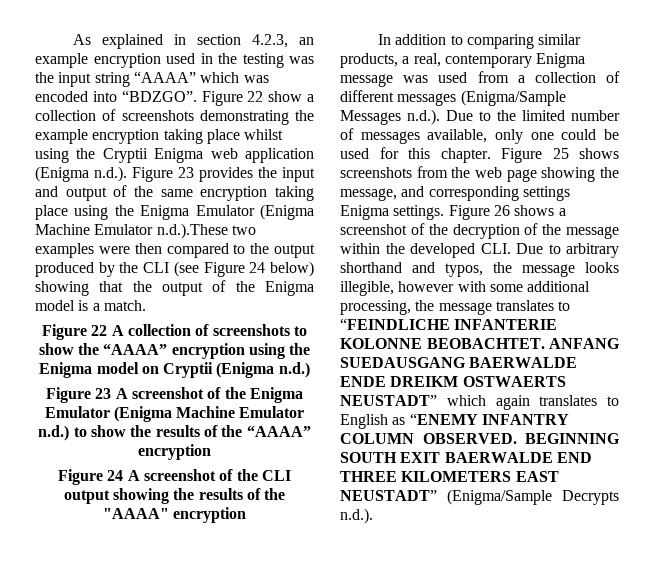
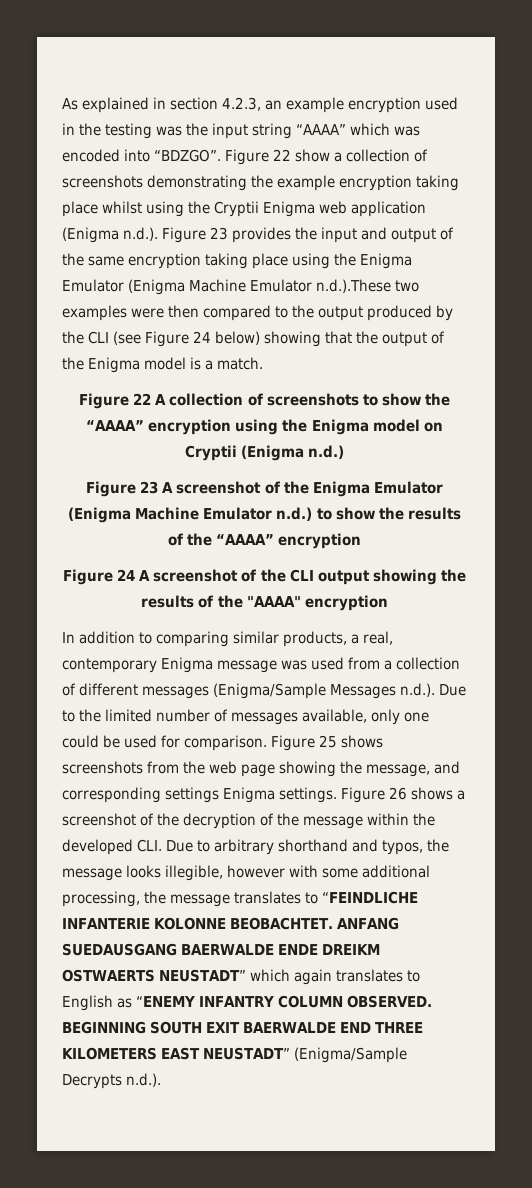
- In addition to comparing similar products, a real, contemporary Enigma message was used from a collection of different messages (Enigma/Sample Messages n.d.). Due to the limited number of messages available, only one could be used for this chapter.
+ In addition to comparing similar products, a real, contemporary Enigma message was used from a collection of different messages (Enigma/Sample Messages n.d.). Due to the limited number of messages available, only one could be used for comparison.

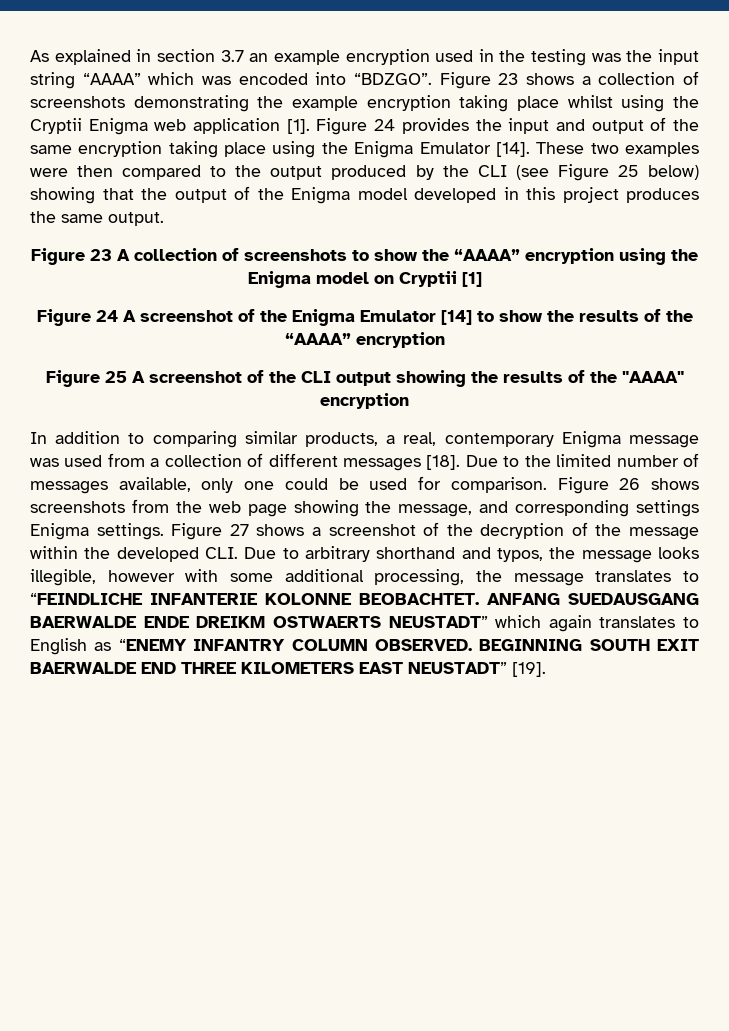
- As explained in section 4.2.3, an example encryption used in the testing was the input string “AAAA” which was encoded into “BDZGO”.
+ As explained in section 3.7 an example encryption used in the testing was the input string “AAAA” which was encoded into “BDZGO”.
- Figure 22 show a collection of screenshots demonstrating the example encryption taking place whilst using the Cryptii Enigma web application (Enigma n.d.). Figure 23 provides the input and output of the same encryption taking place using the Enigma Emulator (Enigma Machine Emulator n.d.).These two examples were then compared to the output produced by the CLI (see Figure 24 below) showing that the output of the Enigma model is a match.
- Figure 22 A collection of screenshots to show the “AAAA” encryption using the Enigma model on Cryptii (Enigma n.d.)
- Figure 23 A screenshot of the Enigma Emulator (Enigma Machine Emulator n.d.) to show the results of the “AAAA” encryption
+ Figure 23 shows a collection of screenshots demonstrating the example encryption taking place whilst using the Cryptii Enigma web application [1]. Figure 24 provides the input and output of the same encryption taking place using the Enigma Emulator [14]. These two examples were then compared to the output produced by the CLI (see Figure 25 below) showing that the output of the Enigma model developed in this project produces the same output.
+ Figure 23 A collection of screenshots to show the “AAAA” encryption using the Enigma model on Cryptii [1]
+ Figure 24 A screenshot of the Enigma Emulator [14] to show the results of the “AAAA” encryption
- Figure 24 A screenshot of the CLI output showing the results of the "AAAA" encryption
+ Figure 25 A screenshot of the CLI output showing the results of the "AAAA" encryption
- In addition to comparing similar products, a real, contemporary Enigma message was used from a collection of different messages (Enigma/Sample Messages n.d.). Due to the limited number of messages available, only one could be used for comparison.
+ In addition to comparing similar products, a real, contemporary Enigma message was used from a collection of different messages [18]. Due to the limited number of messages available, only one could be used for comparison.
- Figure 25 shows screenshots from the web page showing the message, and corresponding settings Enigma settings.
+ Figure 26 shows screenshots from the web page showing the message, and corresponding settings Enigma settings.
- Figure 26 shows a screenshot of the decryption of the message within the developed CLI. Due to arbitrary shorthand and typos, the message looks illegible, however with some additional processing, the message translates to “FEINDLICHE INFANTERIE KOLONNE BEOBACHTET.
+ Figure 27 shows a screenshot of the decryption of the message within the developed CLI. Due to arbitrary shorthand and typos, the message looks illegible, however with some additional processing, the message translates to “FEINDLICHE INFANTERIE KOLONNE BEOBACHTET.
- BEGINNING SOUTH EXIT BAERWALDE END THREE KILOMETERS EAST NEUSTADT” (Enigma/Sample Decrypts n.d.).
+ BEGINNING SOUTH EXIT BAERWALDE END THREE KILOMETERS EAST NEUSTADT” [19].

